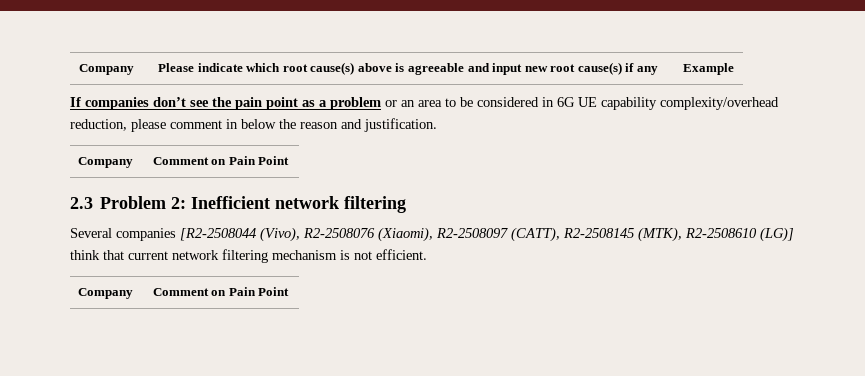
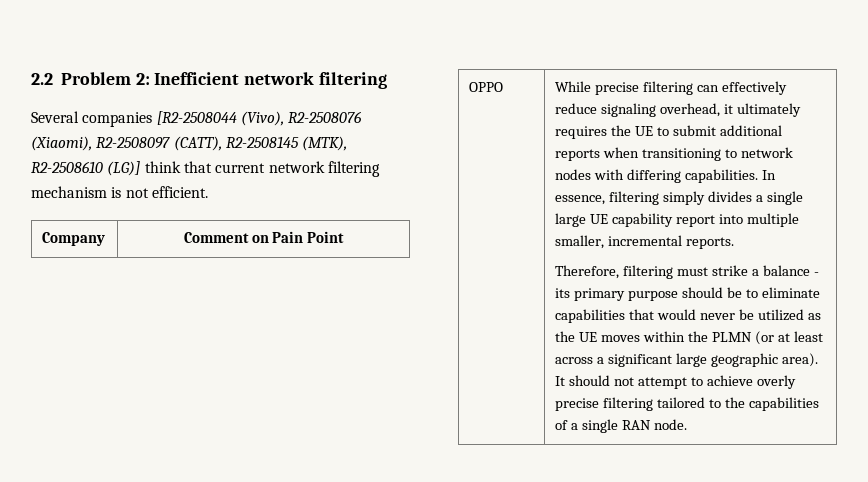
- Company | Please indicate which root cause(s) above is agreeable and input new root cause(s) if any | Example
- If companies don’t see the pain point as a problem or an area to be considered in 6G UE capability complexity/overhead reduction, please comment in below the reason and justification.
- Company | Comment on Pain Point
- 2.3 Problem 2: Inefficient network filtering
+ 2.2 Problem 2: Inefficient network filtering
+ OPPO | While precise filtering can effectively reduce signaling overhead, it ultimately requires the UE to submit additional reports when transitioning to network nodes with differing capabilities. In essence, filtering simply divides a single large UE capability report into multiple smaller, incremental reports.
+ Therefore, filtering must strike a balance - its primary purpose should be to eliminate capabilities that would never be utilized as the UE moves within the PLMN (or at least across a significant large geographic area). It should not attempt to achieve overly precise filtering tailored to the capabilities of a single RAN node.

